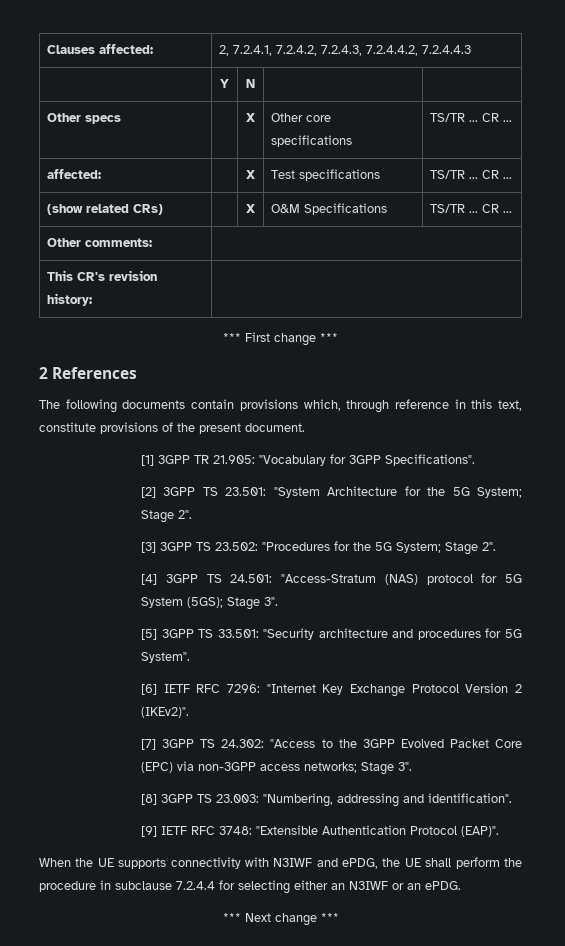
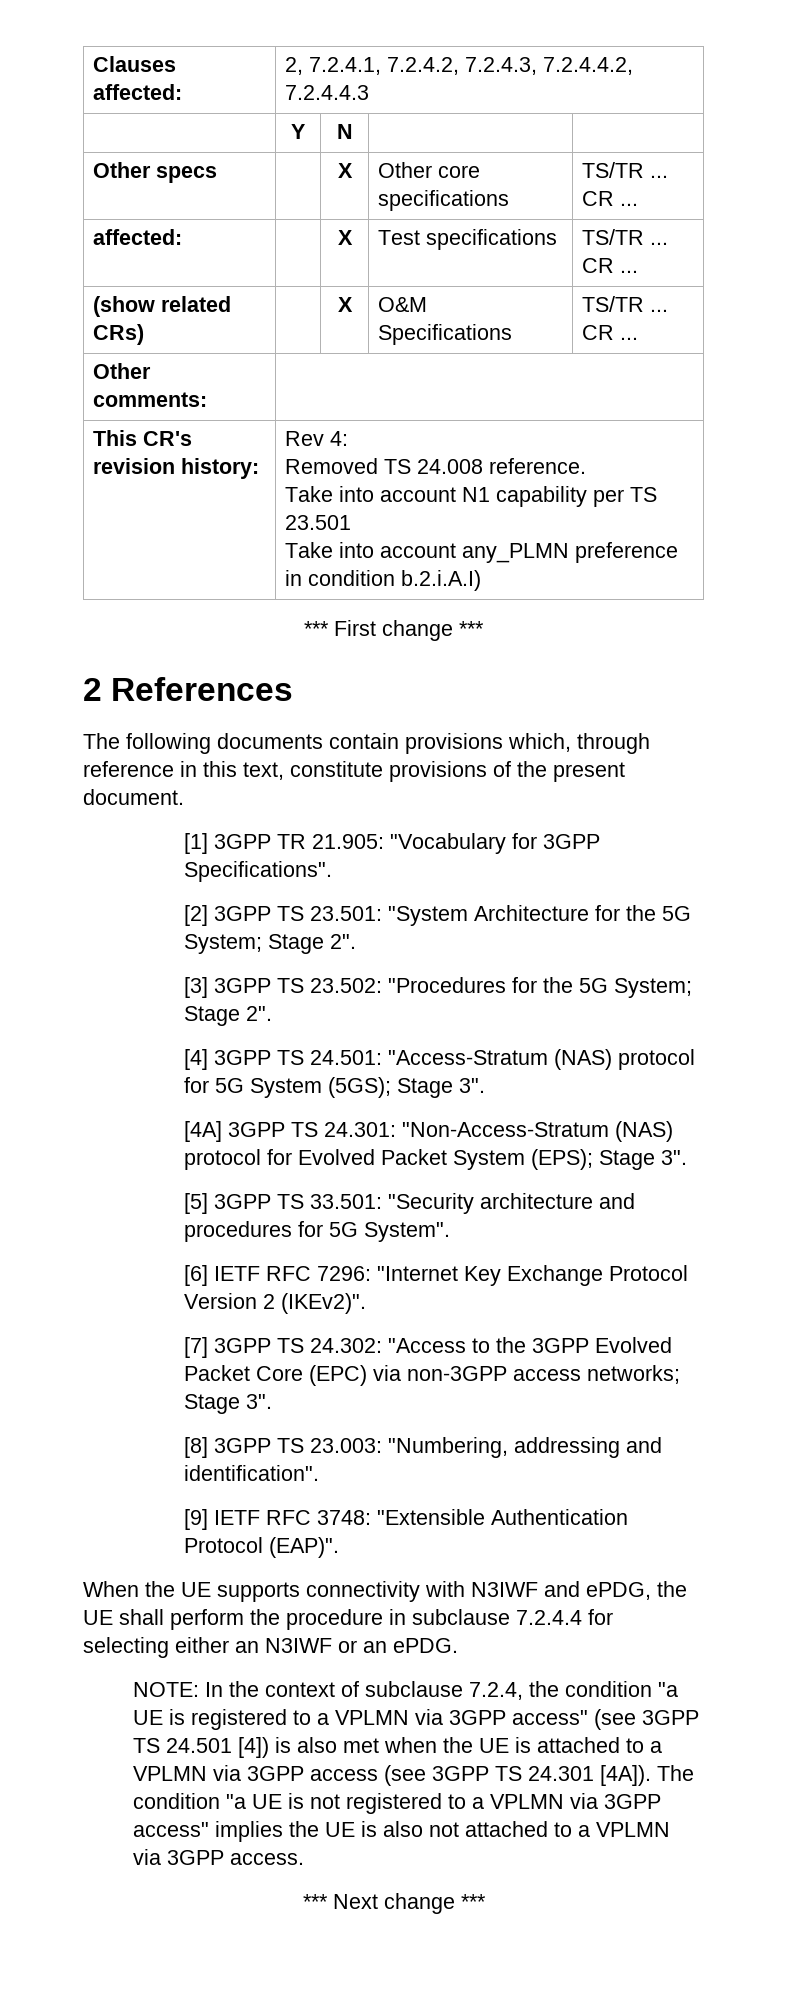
- This CR's revision history: |
+ This CR's revision history: | Rev 4:
+ Removed TS 24.008 reference.
+ Take into account N1 capability per TS 23.501
+ Take into account any_PLMN preference in condition b.2.i.A.I)
+ [4A] 3GPP TS 24.301: "Non-Access-Stratum (NAS) protocol for Evolved Packet System (EPS); Stage 3".
+ NOTE: In the context of subclause 7.2.4, the condition "a UE is registered to a VPLMN via 3GPP access" (see 3GPP TS 24.501 [4]) is also met when the UE is attached to a VPLMN via 3GPP access (see 3GPP TS 24.301 [4A]). The condition "a UE is not registered to a VPLMN via 3GPP access" implies the UE is also not attached to a VPLMN via 3GPP access.

